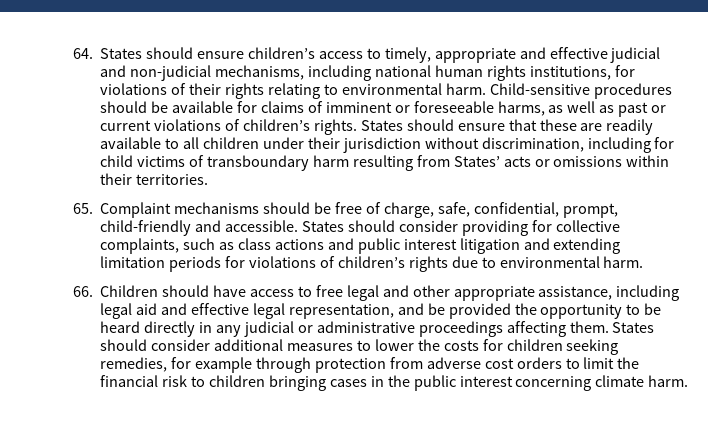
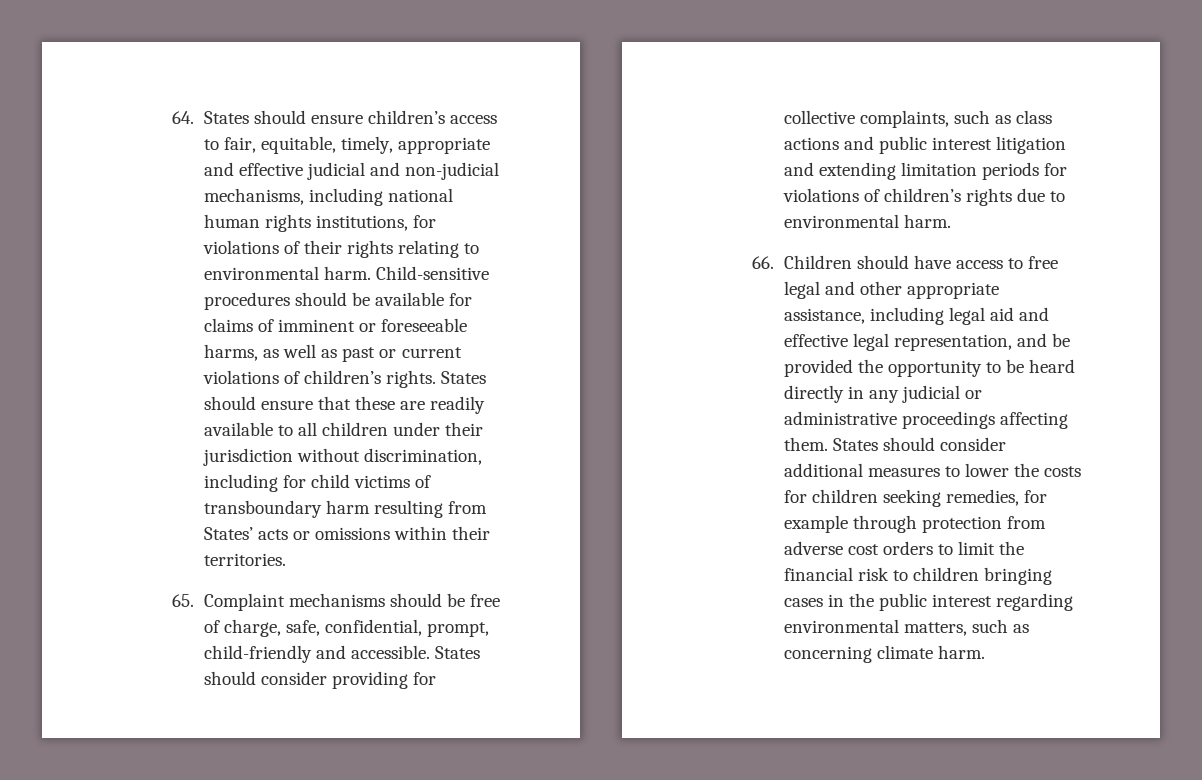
- 64. States should ensure children’s access to timely, appropriate and effective judicial and non-judicial mechanisms, including national human rights institutions, for violations of their rights relating to environmental harm.
+ 64. States should ensure children’s access to fair, equitable, timely, appropriate and effective judicial and non-judicial mechanisms, including national human rights institutions, for violations of their rights relating to environmental harm.
- States should consider additional measures to lower the costs for children seeking remedies, for example through protection from adverse cost orders to limit the financial risk to children bringing cases in the public interest concerning climate harm.
+ States should consider additional measures to lower the costs for children seeking remedies, for example through protection from adverse cost orders to limit the financial risk to children bringing cases in the public interest regarding environmental matters, such as concerning climate harm.

